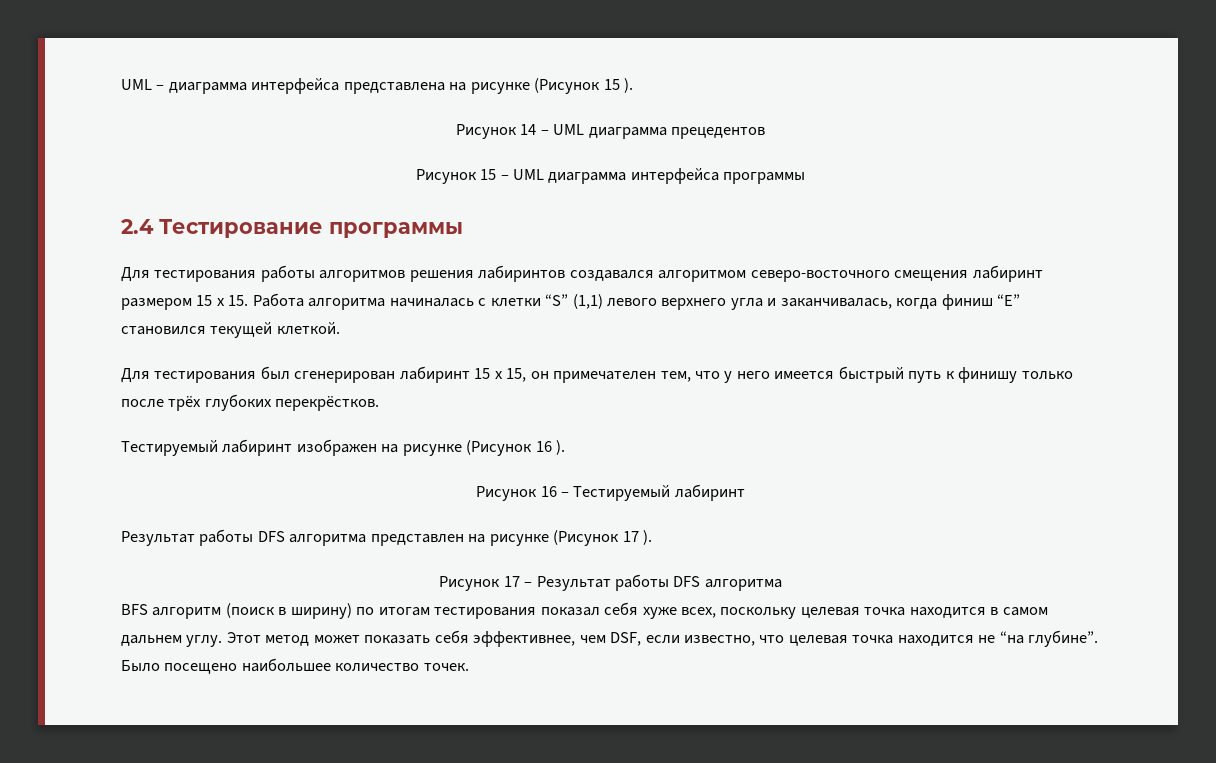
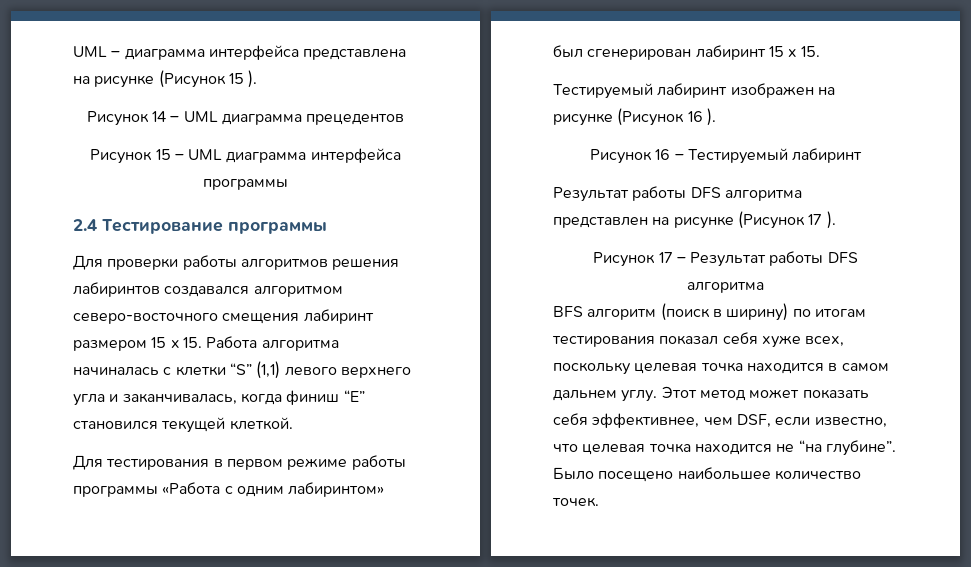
- Для тестирования работы алгоритмов решения лабиринтов создавался алгоритмом северо-восточного смещения лабиринт размером 15 x 15. Работа алгоритма начиналась с клетки “S” (1,1) левого верхнего угла и заканчивалась, когда финиш “E” становился текущей клеткой.
+ Для проверки работы алгоритмов решения лабиринтов создавался алгоритмом северо-восточного смещения лабиринт размером 15 x 15. Работа алгоритма начиналась с клетки “S” (1,1) левого верхнего угла и заканчивалась, когда финиш “E” становился текущей клеткой.
- Для тестирования был сгенерирован лабиринт 15 x 15, он примечателен тем, что у него имеется быстрый путь к финишу только после трёх глубоких перекрёстков.
+ Для тестирования в первом режиме работы программы «Работа с одним лабиринтом» был сгенерирован лабиринт 15 x 15.

